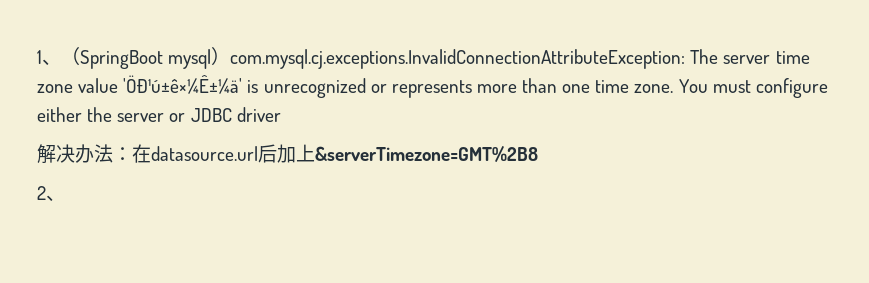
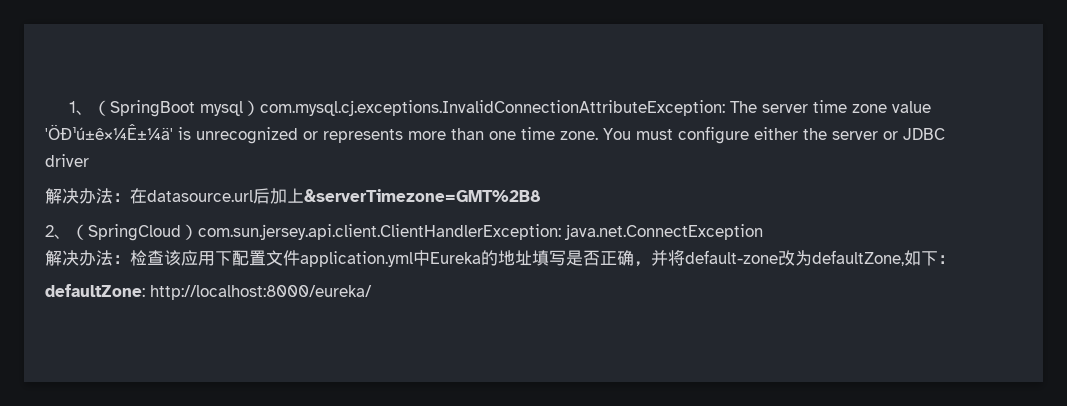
- 2、
+ 2、（SpringCloud）com.sun.jersey.api.client.ClientHandlerException: java.net.ConnectException
+ 解决办法：检查该应用下配置文件application.yml中Eureka的地址填写是否正确，并将default-zone改为defaultZone,如下：
+ defaultZone: http://localhost:8000/eureka/

